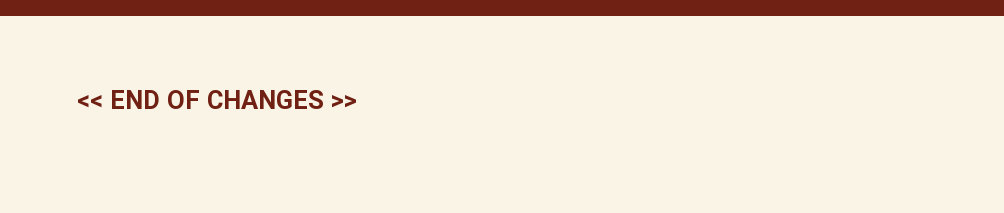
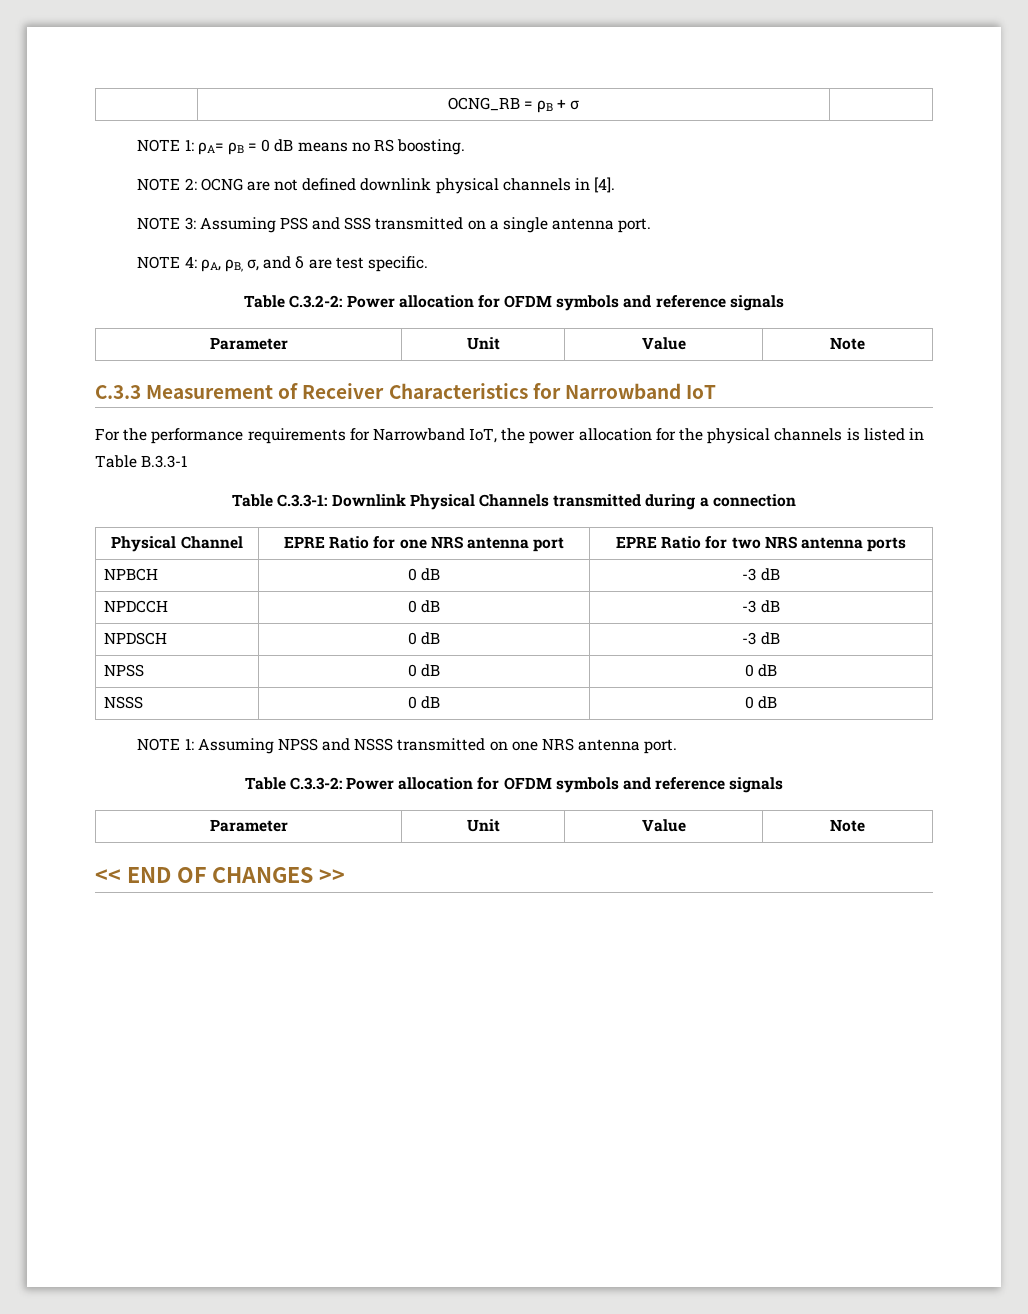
+ | OCNG_RB = ρB + σ |
+ NOTE 1: ρA= ρB = 0 dB means no RS boosting.
+ NOTE 2: OCNG are not defined downlink physical channels in [4].
+ NOTE 3: Assuming PSS and SSS transmitted on a single antenna port.
+ NOTE 4: ρA, ρB, σ, and δ are test specific.
+ Table C.3.2-2: Power allocation for OFDM symbols and reference signals
+ Parameter | Unit | Value | Note
+ C.3.3 Measurement of Receiver Characteristics for Narrowband IoT
+ For the performance requirements for Narrowband IoT, the power allocation for the physical channels is listed in Table B.3.3-1
+ Table C.3.3-1: Downlink Physical Channels transmitted during a connection
+ Physical Channel | EPRE Ratio for one NRS antenna port | EPRE Ratio for two NRS antenna ports
+ NPBCH | 0 dB | -3 dB
+ NPDCCH | 0 dB | -3 dB
+ NPDSCH | 0 dB | -3 dB
+ NPSS | 0 dB | 0 dB
+ NSSS | 0 dB | 0 dB
+ NOTE 1: Assuming NPSS and NSSS transmitted on one NRS antenna port.
+ Table C.3.3-2: Power allocation for OFDM symbols and reference signals
+ Parameter | Unit | Value | Note

